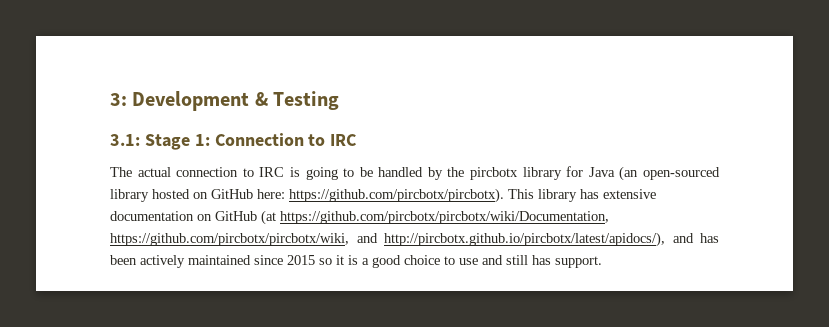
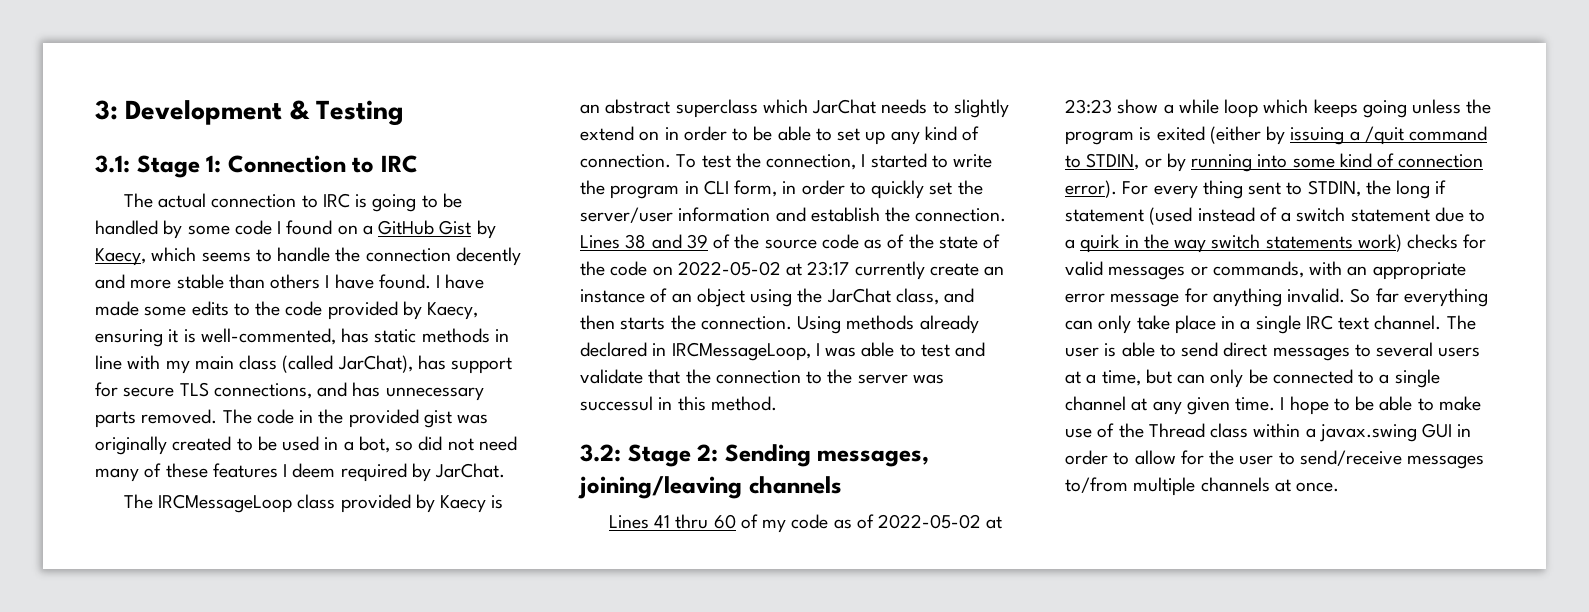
- The actual connection to IRC is going to be handled by the pircbotx library for Java (an open-sourced library hosted on GitHub here: https://github.com/pircbotx/pircbotx). This library has extensive documentation on GitHub (at https://github.com/pircbotx/pircbotx/wiki/Documentation, https://github.com/pircbotx/pircbotx/wiki, and http://pircbotx.github.io/pircbotx/latest/apidocs/), and has been actively maintained since 2015 so it is a good choice to use and still has support.
+ The actual connection to IRC is going to be handled by some code I found on a GitHub Gist by Kaecy, which seems to handle the connection decently and more stable than others I have found. I have made some edits to the code provided by Kaecy, ensuring it is well-commented, has static methods in line with my main class (called JarChat), has support for secure TLS connections, and has unnecessary parts removed. The code in the provided gist was originally created to be used in a bot, so did not need many of these features I deem required by JarChat.
+ The IRCMessageLoop class provided by Kaecy is an abstract superclass which JarChat needs to slightly extend on in order to be able to set up any kind of connection. To test the connection, I started to write the program in CLI form, in order to quickly set the server/user information and establish the connection. Lines 38 and 39 of the source code as of the state of the code on 2022-05-02 at 23:17 currently create an instance of an object using the JarChat class, and then starts the connection. Using methods already declared in IRCMessageLoop, I was able to test and validate that the connection to the server was successul in this method.
+ 3.2: Stage 2: Sending messages, joining/leaving channels
+ Lines 41 thru 60 of my code as of 2022-05-02 at 23:23 show a while loop which keeps going unless the program is exited (either by issuing a /quit command to STDIN, or by running into some kind of connection error). For every thing sent to STDIN, the long if statement (used instead of a switch statement due to a quirk in the way switch statements work) checks for valid messages or commands, with an appropriate error message for anything invalid. So far everything can only take place in a single IRC text channel. The user is able to send direct messages to several users at a time, but can only be connected to a single channel at any given time. I hope to be able to make use of the Thread class within a javax.swing GUI in order to allow for the user to send/receive messages to/from multiple channels at once.

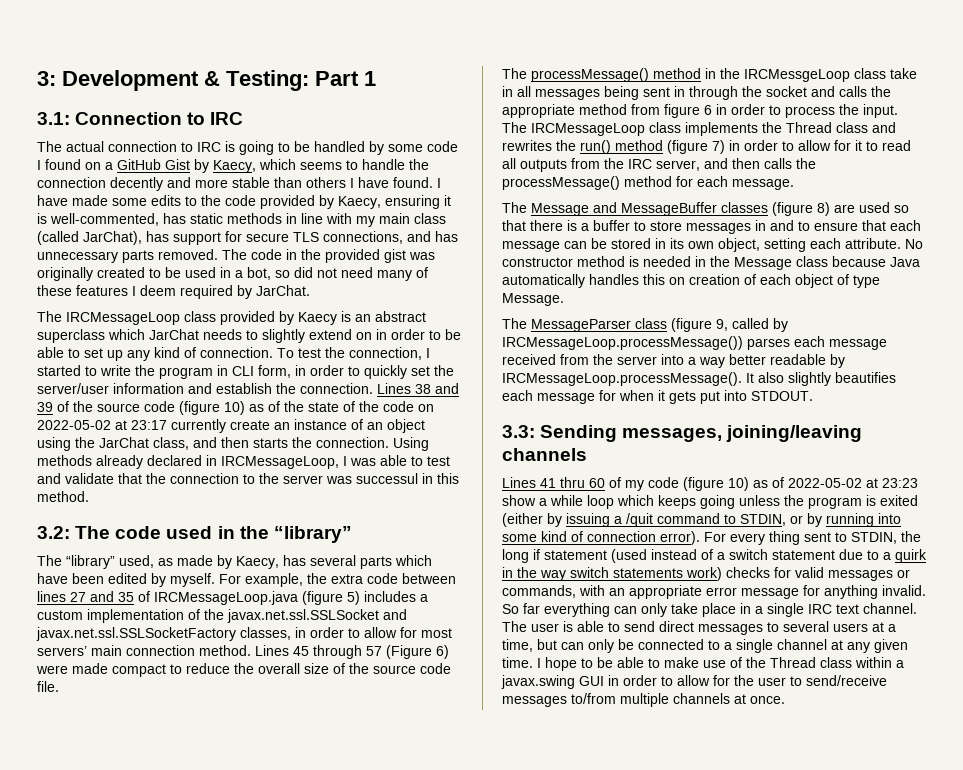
- 3: Development & Testing
+ 3: Development & Testing: Part 1
- 3.1: Stage 1: Connection to IRC
+ 3.1: Connection to IRC
- Lines 38 and 39 of the source code as of the state of the code on 2022-05-02 at 23:17 currently create an instance of an object using the JarChat class, and then starts the connection.
+ Lines 38 and 39 of the source code (figure 10) as of the state of the code on 2022-05-02 at 23:17 currently create an instance of an object using the JarChat class, and then starts the connection.
- 3.2: Stage 2: Sending messages, joining/leaving channels
+ 3.2: The code used in the “library”
+ The “library” used, as made by Kaecy, has several parts which have been edited by myself. For example, the extra code between lines 27 and 35 of IRCMessageLoop.java (figure 5) includes a custom implementation of the javax.net.ssl.SSLSocket and javax.net.ssl.SSLSocketFactory classes, in order to allow for most servers’ main connection method. Lines 45 through 57 (Figure 6) were made compact to reduce the overall size of the source code file.
+ The processMessage() method in the IRCMessgeLoop class take in all messages being sent in through the socket and calls the appropriate method from figure 6 in order to process the input. The IRCMessageLoop class implements the Thread class and rewrites the run() method (figure 7) in order to allow for it to read all outputs from the IRC server, and then calls the processMessage() method for each message.
+ The Message and MessageBuffer classes (figure 8) are used so that there is a buffer to store messages in and to ensure that each message can be stored in its own object, setting each attribute. No constructor method is needed in the Message class because Java automatically handles this on creation of each object of type Message.
+ The MessageParser class (figure 9, called by IRCMessageLoop.processMessage()) parses each message received from the server into a way better readable by IRCMessageLoop.processMessage(). It also slightly beautifies each message for when it gets put into STDOUT.
+ 3.3: Sending messages, joining/leaving channels
- Lines 41 thru 60 of my code as of 2022-05-02 at 23:23 show a while loop which keeps going unless the program is exited (either by issuing a /quit command to STDIN, or by running into some kind of connection error).
+ Lines 41 thru 60 of my code (figure 10) as of 2022-05-02 at 23:23 show a while loop which keeps going unless the program is exited (either by issuing a /quit command to STDIN, or by running into some kind of connection error).

